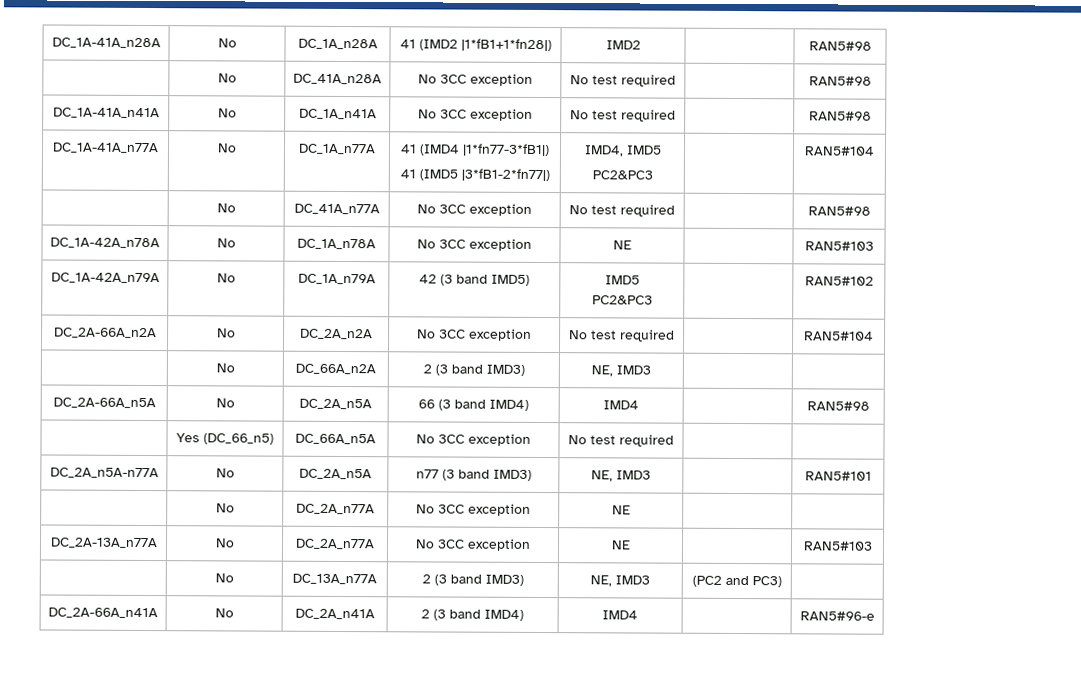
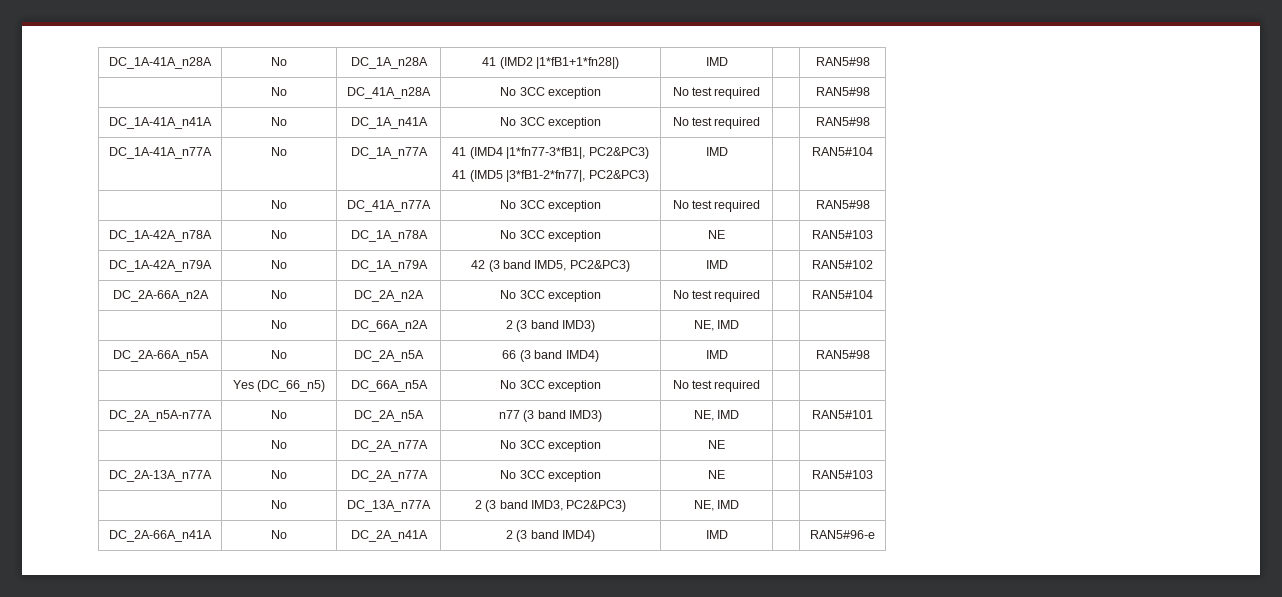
- DC_1A-41A_n28A | No | DC_1A_n28A | 41 (IMD2 |1*fB1+1*fn28|) | IMD2 | | RAN5#98
+ DC_1A-41A_n28A | No | DC_1A_n28A | 41 (IMD2 |1*fB1+1*fn28|) | IMD | | RAN5#98
- DC_1A-41A_n77A | No | DC_1A_n77A | 41 (IMD4 |1*fn77-3*fB1|)
- 41 (IMD5 |3*fB1-2*fn77|) | IMD4, IMD5
- PC2&PC3 | | RAN5#104
+ DC_1A-41A_n77A | No | DC_1A_n77A | 41 (IMD4 |1*fn77-3*fB1|, PC2&PC3)
+ 41 (IMD5 |3*fB1-2*fn77|, PC2&PC3) | IMD | | RAN5#104
- DC_1A-42A_n79A | No | DC_1A_n79A | 42 (3 band IMD5) | IMD5
- PC2&PC3 | | RAN5#102
+ DC_1A-42A_n79A | No | DC_1A_n79A | 42 (3 band IMD5, PC2&PC3) | IMD | | RAN5#102
- | No | DC_66A_n2A | 2 (3 band IMD3) | NE, IMD3 | |
+ | No | DC_66A_n2A | 2 (3 band IMD3) | NE, IMD | |
- DC_2A-66A_n5A | No | DC_2A_n5A | 66 (3 band IMD4) | IMD4 | | RAN5#98
+ DC_2A-66A_n5A | No | DC_2A_n5A | 66 (3 band IMD4) | IMD | | RAN5#98
- DC_2A_n5A-n77A | No | DC_2A_n5A | n77 (3 band IMD3) | NE, IMD3 | | RAN5#101
+ DC_2A_n5A-n77A | No | DC_2A_n5A | n77 (3 band IMD3) | NE, IMD | | RAN5#101
- | No | DC_13A_n77A | 2 (3 band IMD3) | NE, IMD3 | (PC2 and PC3) |
+ | No | DC_13A_n77A | 2 (3 band IMD3, PC2&PC3) | NE, IMD | |
- DC_2A-66A_n41A | No | DC_2A_n41A | 2 (3 band IMD4) | IMD4 | | RAN5#96-e
+ DC_2A-66A_n41A | No | DC_2A_n41A | 2 (3 band IMD4) | IMD | | RAN5#96-e

